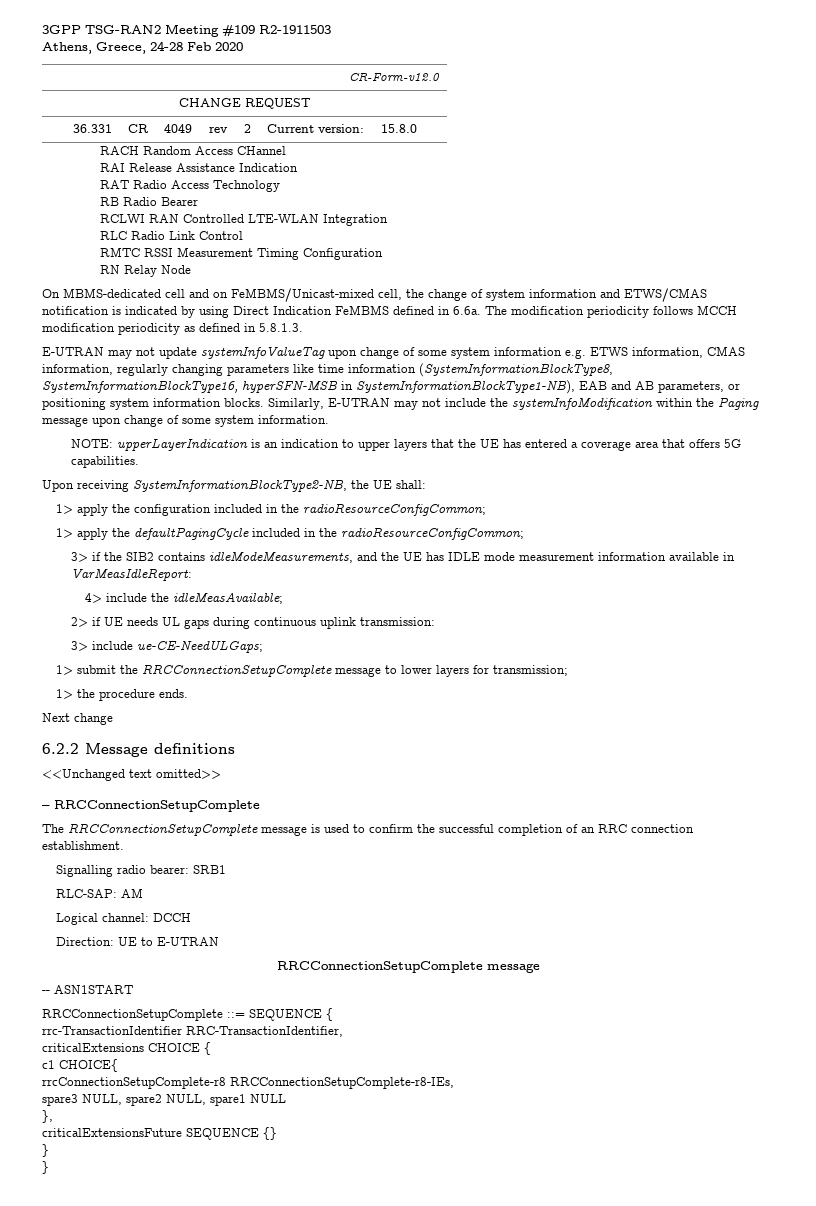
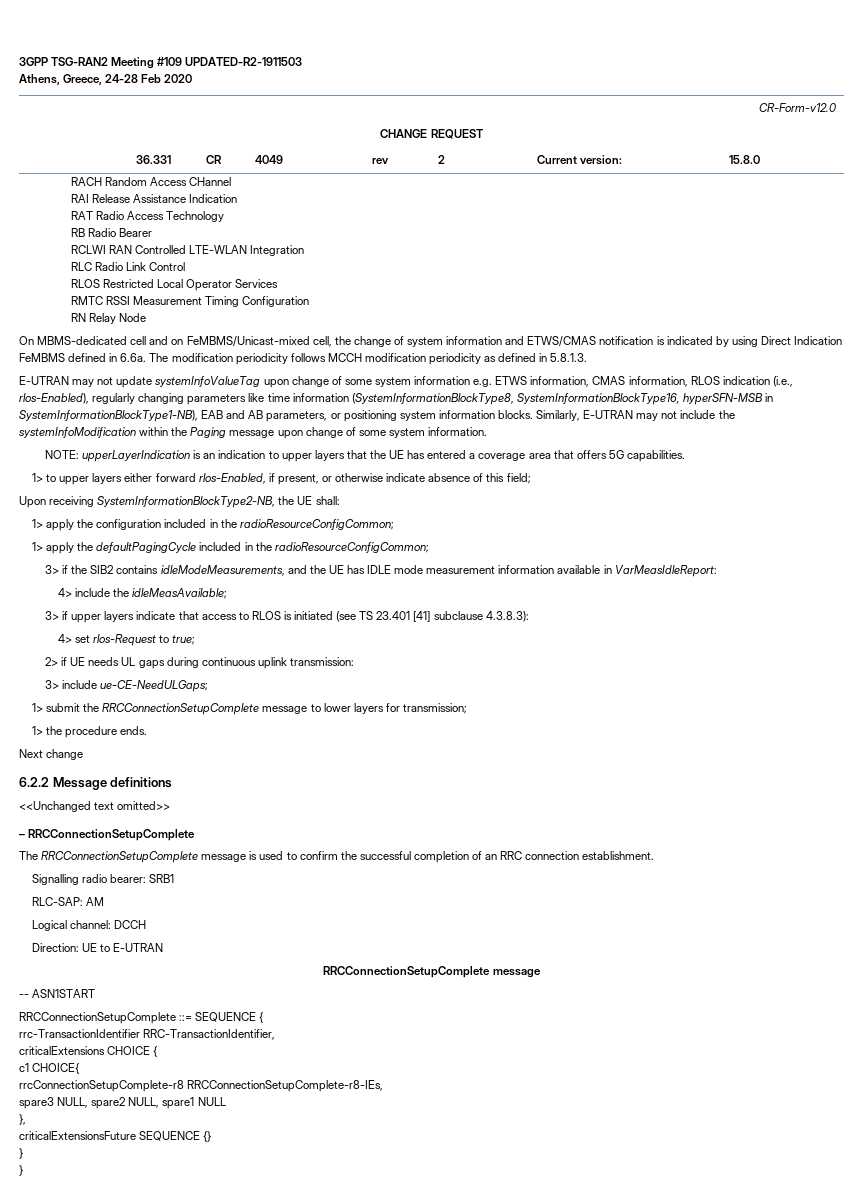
- 3GPP TSG-RAN2 Meeting #109 R2-1911503
+ 3GPP TSG-RAN2 Meeting #109 UPDATED-R2-1911503
+ RLOS Restricted Local Operator Services
- E-UTRAN may not update systemInfoValueTag upon change of some system information e.g. ETWS information, CMAS information, regularly changing parameters like time information (SystemInformationBlockType8, SystemInformationBlockType16, hyperSFN-MSB in SystemInformationBlockType1-NB), EAB and AB parameters, or positioning system information blocks.
+ E-UTRAN may not update systemInfoValueTag upon change of some system information e.g. ETWS information, CMAS information, RLOS indication (i.e., rlos-Enabled), regularly changing parameters like time information (SystemInformationBlockType8, SystemInformationBlockType16, hyperSFN-MSB in SystemInformationBlockType1-NB), EAB and AB parameters, or positioning system information blocks.
+ 1> to upper layers either forward rlos-Enabled, if present, or otherwise indicate absence of this field;
+ 3> if upper layers indicate that access to RLOS is initiated (see TS 23.401 [41] subclause 4.3.8.3):
+ 4> set rlos-Request to true;

